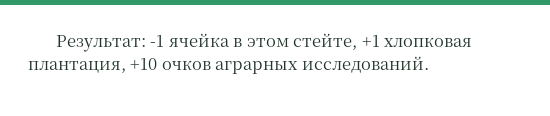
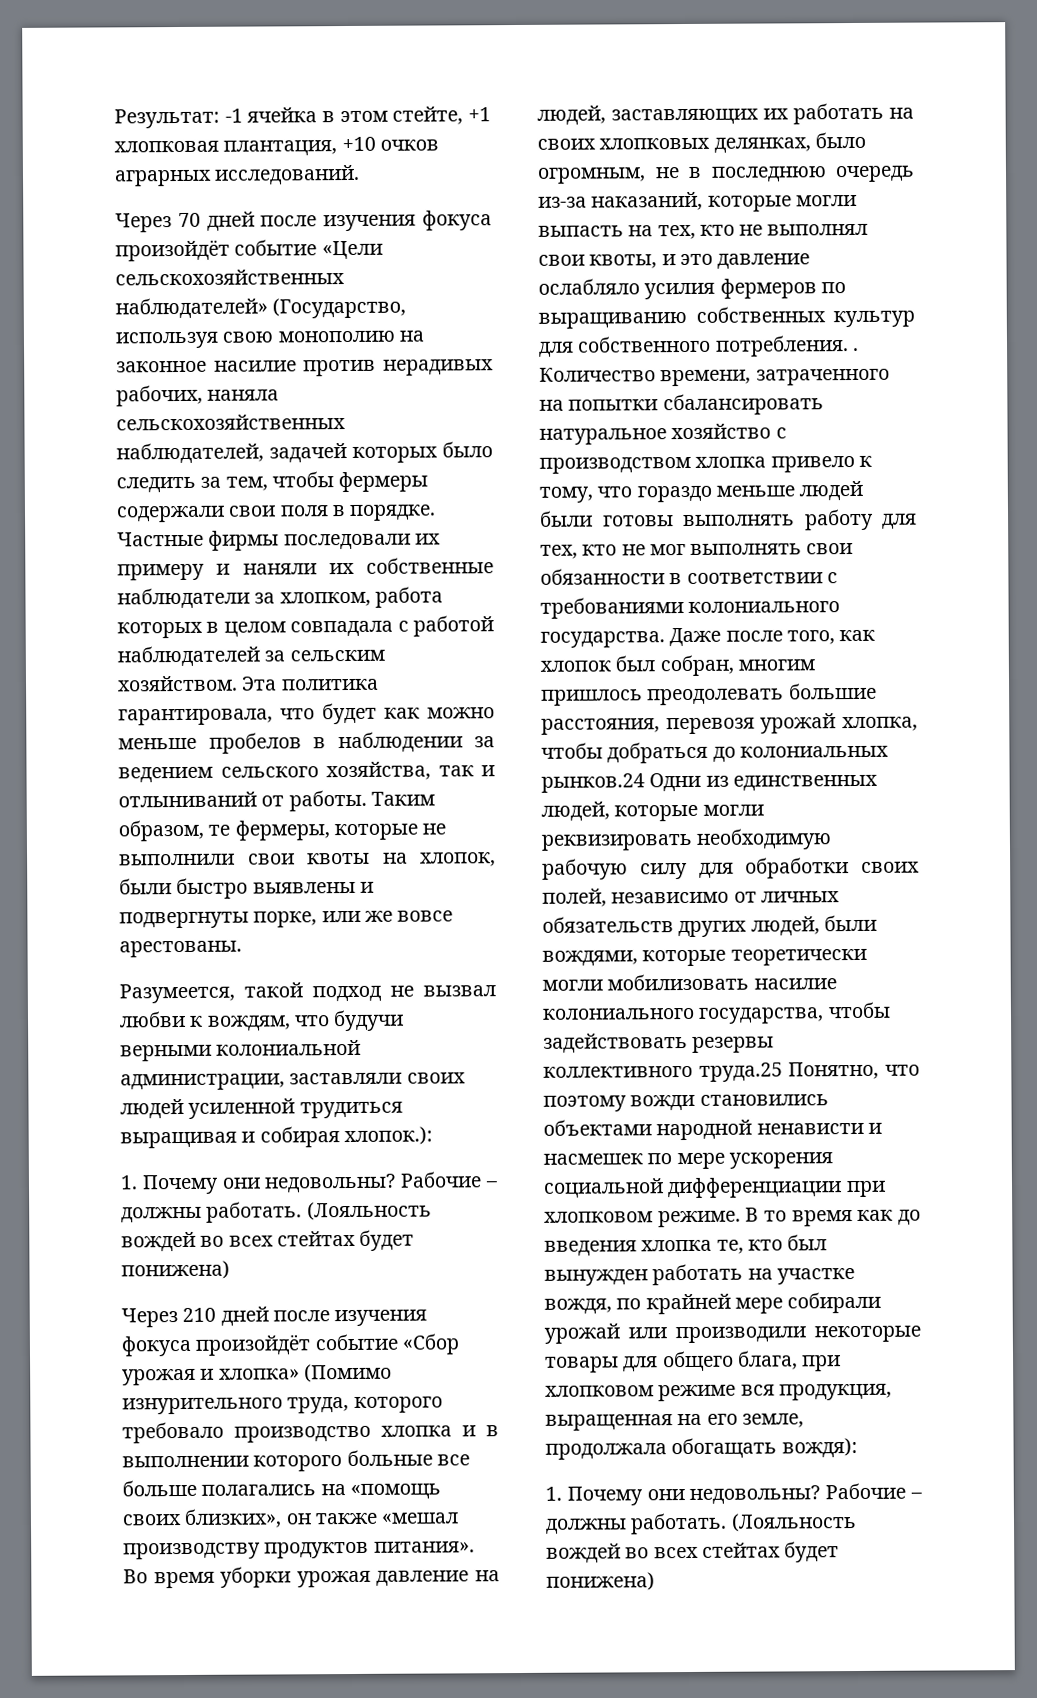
+ Через 70 дней после изучения фокуса произойдёт событие «Цели сельскохозяйственных наблюдателей» (Государство, используя свою монополию на законное насилие против нерадивых рабочих, наняла сельскохозяйственных наблюдателей, задачей которых было следить за тем, чтобы фермеры содержали свои поля в порядке. Частные фирмы последовали их примеру и наняли их собственные наблюдатели за хлопком, работа которых в целом совпадала с работой наблюдателей за сельским хозяйством. Эта политика гарантировала, что будет как можно меньше пробелов в наблюдении за ведением сельского хозяйства, так и отлыниваний от работы. Таким образом, те фермеры, которые не выполнили свои квоты на хлопок, были быстро выявлены и подвергнуты порке, или же вовсе арестованы.
+ Разумеется, такой подход не вызвал любви к вождям, что будучи верными колониальной администрации, заставляли своих людей усиленной трудиться выращивая и собирая хлопок.):
+ 1. Почему они недовольны? Рабочие – должны работать. (Лояльность вождей во всех стейтах будет понижена)
+ Через 210 дней после изучения фокуса произойдёт событие «Сбор урожая и хлопка» (Помимо изнурительного труда, которого требовало производство хлопка и в выполнении которого больные все больше полагались на «помощь своих близких», он также «мешал производству продуктов питания». Во время уборки урожая давление на людей, заставляющих их работать на своих хлопковых делянках, было огромным, не в последнюю очередь из-за наказаний, которые могли выпасть на тех, кто не выполнял свои квоты, и это давление ослабляло усилия фермеров по выращиванию собственных культур для собственного потребления. . Количество времени, затраченного на попытки сбалансировать натуральное хозяйство с производством хлопка привело к тому, что гораздо меньше людей были готовы выполнять работу для тех, кто не мог выполнять свои обязанности в соответствии с требованиями колониального государства. Даже после того, как хлопок был собран, многим пришлось преодолевать большие расстояния, перевозя урожай хлопка, чтобы добраться до колониальных рынков.24 Одни из единственных людей, которые могли реквизировать необходимую рабочую силу для обработки своих полей, независимо от личных обязательств других людей, были вождями, которые теоретически могли мобилизовать насилие колониального государства, чтобы задействовать резервы коллективного труда.25 Понятно, что поэтому вожди становились объектами народной ненависти и насмешек по мере ускорения социальной дифференциации при хлопковом режиме. В то время как до введения хлопка те, кто был вынужден работать на участке вождя, по крайней мере собирали урожай или производили некоторые товары для общего блага, при хлопковом режиме вся продукция, выращенная на его земле, продолжала обогащать вождя):
+ 1. Почему они недовольны? Рабочие – должны работать. (Лояльность вождей во всех стейтах будет понижена)

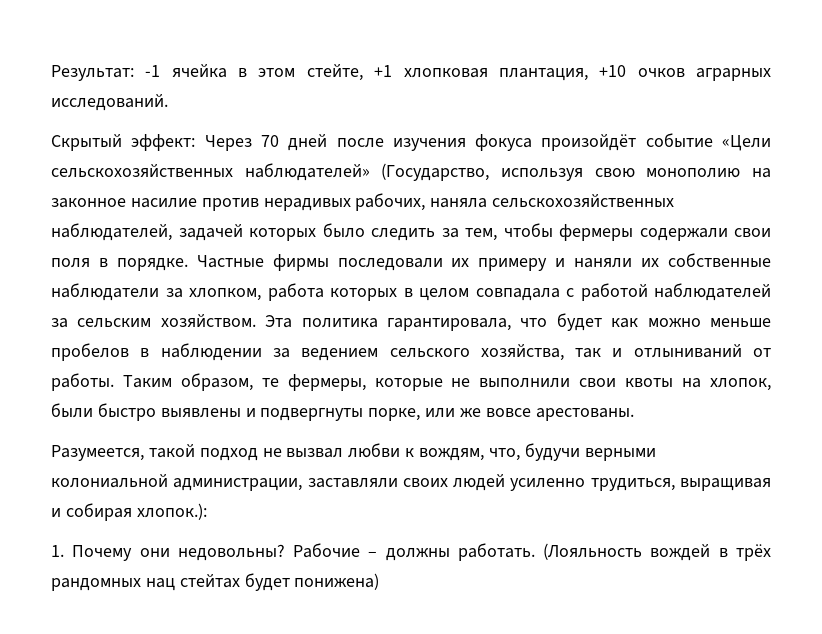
- Через 70 дней после изучения фокуса произойдёт событие «Цели сельскохозяйственных наблюдателей» (Государство, используя свою монополию на законное насилие против нерадивых рабочих, наняла сельскохозяйственных наблюдателей, задачей которых было следить за тем, чтобы фермеры содержали свои поля в порядке.
+ Скрытый эффект: Через 70 дней после изучения фокуса произойдёт событие «Цели сельскохозяйственных наблюдателей» (Государство, используя свою монополию на законное насилие против нерадивых рабочих, наняла сельскохозяйственных наблюдателей, задачей которых было следить за тем, чтобы фермеры содержали свои поля в порядке.
- Разумеется, такой подход не вызвал любви к вождям, что будучи верными колониальной администрации, заставляли своих людей усиленной трудиться выращивая и собирая хлопок.):
+ Разумеется, такой подход не вызвал любви к вождям, что, будучи верными колониальной администрации, заставляли своих людей усиленно трудиться, выращивая и собирая хлопок.):
- 1. Почему они недовольны? Рабочие – должны работать. (Лояльность вождей во всех стейтах будет понижена)
- Через 210 дней после изучения фокуса произойдёт событие «Сбор урожая и хлопка» (Помимо изнурительного труда, которого требовало производство хлопка и в выполнении которого больные все больше полагались на «помощь своих близких», он также «мешал производству продуктов питания». Во время уборки урожая давление на людей, заставляющих их работать на своих хлопковых делянках, было огромным, не в последнюю очередь из-за наказаний, которые могли выпасть на тех, кто не выполнял свои квоты, и это давление ослабляло усилия фермеров по выращиванию собственных культур для собственного потребления. . Количество времени, затраченного на попытки сбалансировать натуральное хозяйство с производством хлопка привело к тому, что гораздо меньше людей были готовы выполнять работу для тех, кто не мог выполнять свои обязанности в соответствии с требованиями колониального государства. Даже после того, как хлопок был собран, многим пришлось преодолевать большие расстояния, перевозя урожай хлопка, чтобы добраться до колониальных рынков.24 Одни из единственных людей, которые могли реквизировать необходимую рабочую силу для обработки своих полей, независимо от личных обязательств других людей, были вождями, которые теоретически могли мобилизовать насилие колониального государства, чтобы задействовать резервы коллективного труда.25 Понятно, что поэтому вожди становились объектами народной ненависти и насмешек по мере ускорения социальной дифференциации при хлопковом режиме. В то время как до введения хлопка те, кто был вынужден работать на участке вождя, по крайней мере собирали урожай или производили некоторые товары для общего блага, при хлопковом режиме вся продукция, выращенная на его земле, продолжала обогащать вождя):
- 1. Почему они недовольны? Рабочие – должны работать. (Лояльность вождей во всех стейтах будет понижена)
+ 1. Почему они недовольны? Рабочие – должны работать. (Лояльность вождей в трёх рандомных нац стейтах будет понижена)

